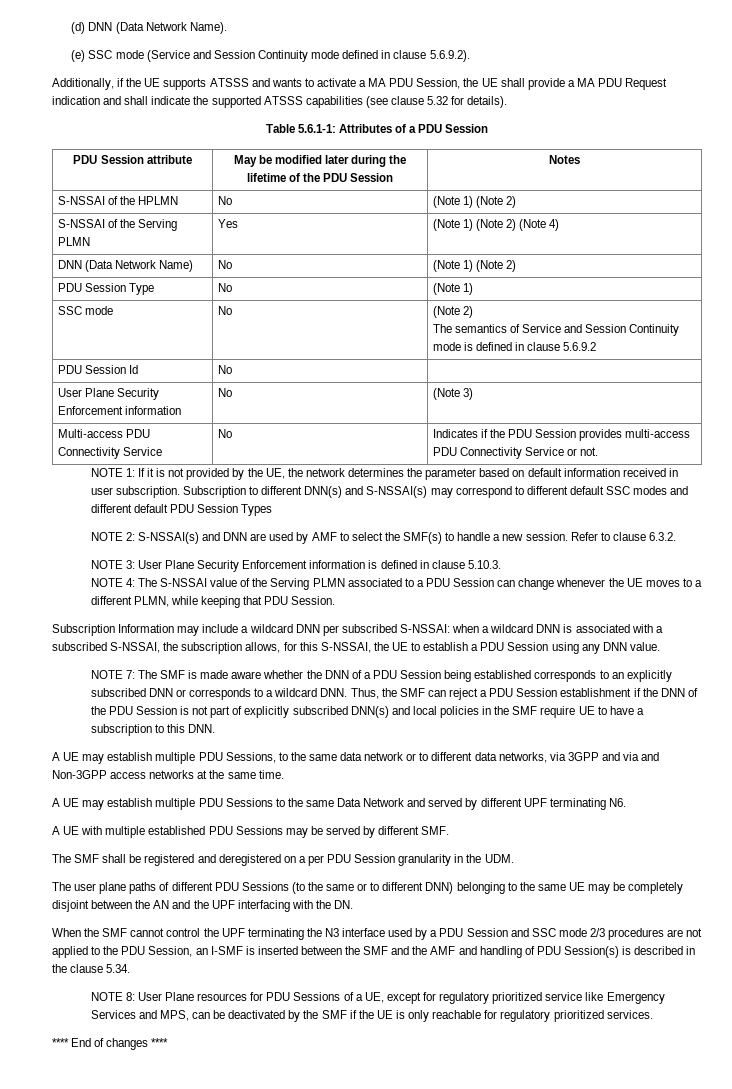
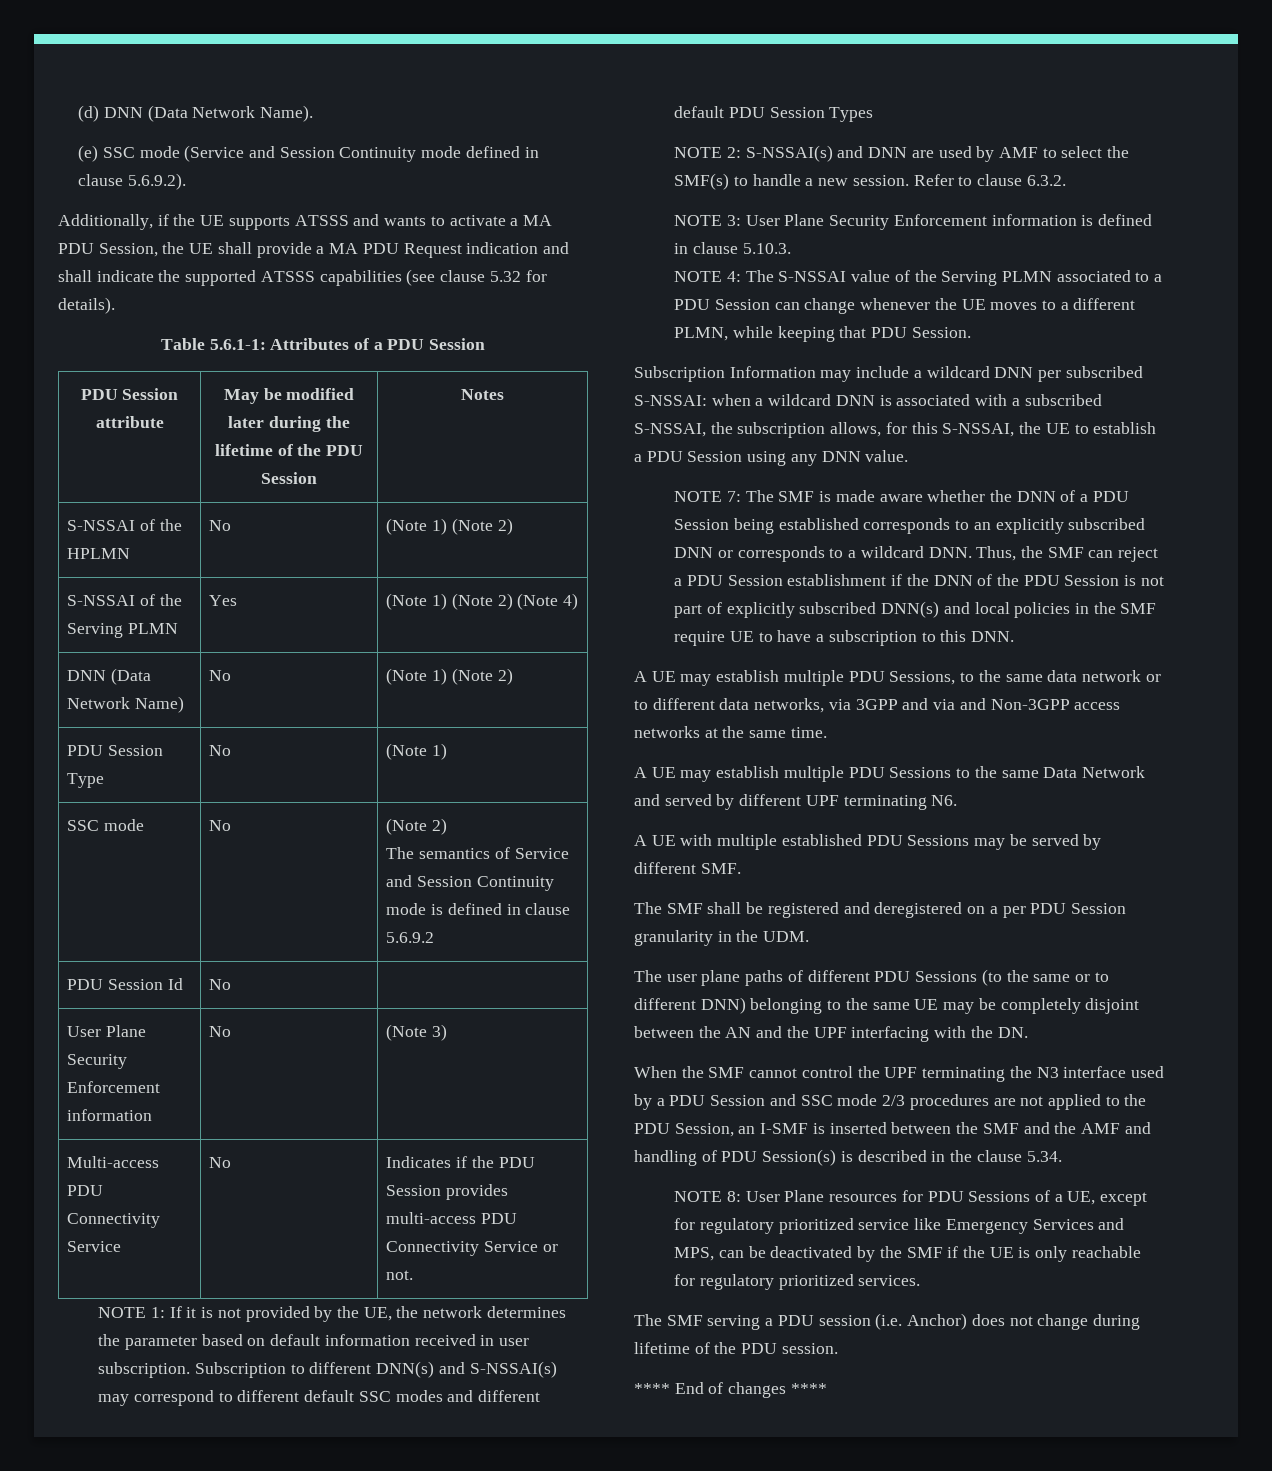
+ The SMF serving a PDU session (i.e. Anchor) does not change during lifetime of the PDU session.

